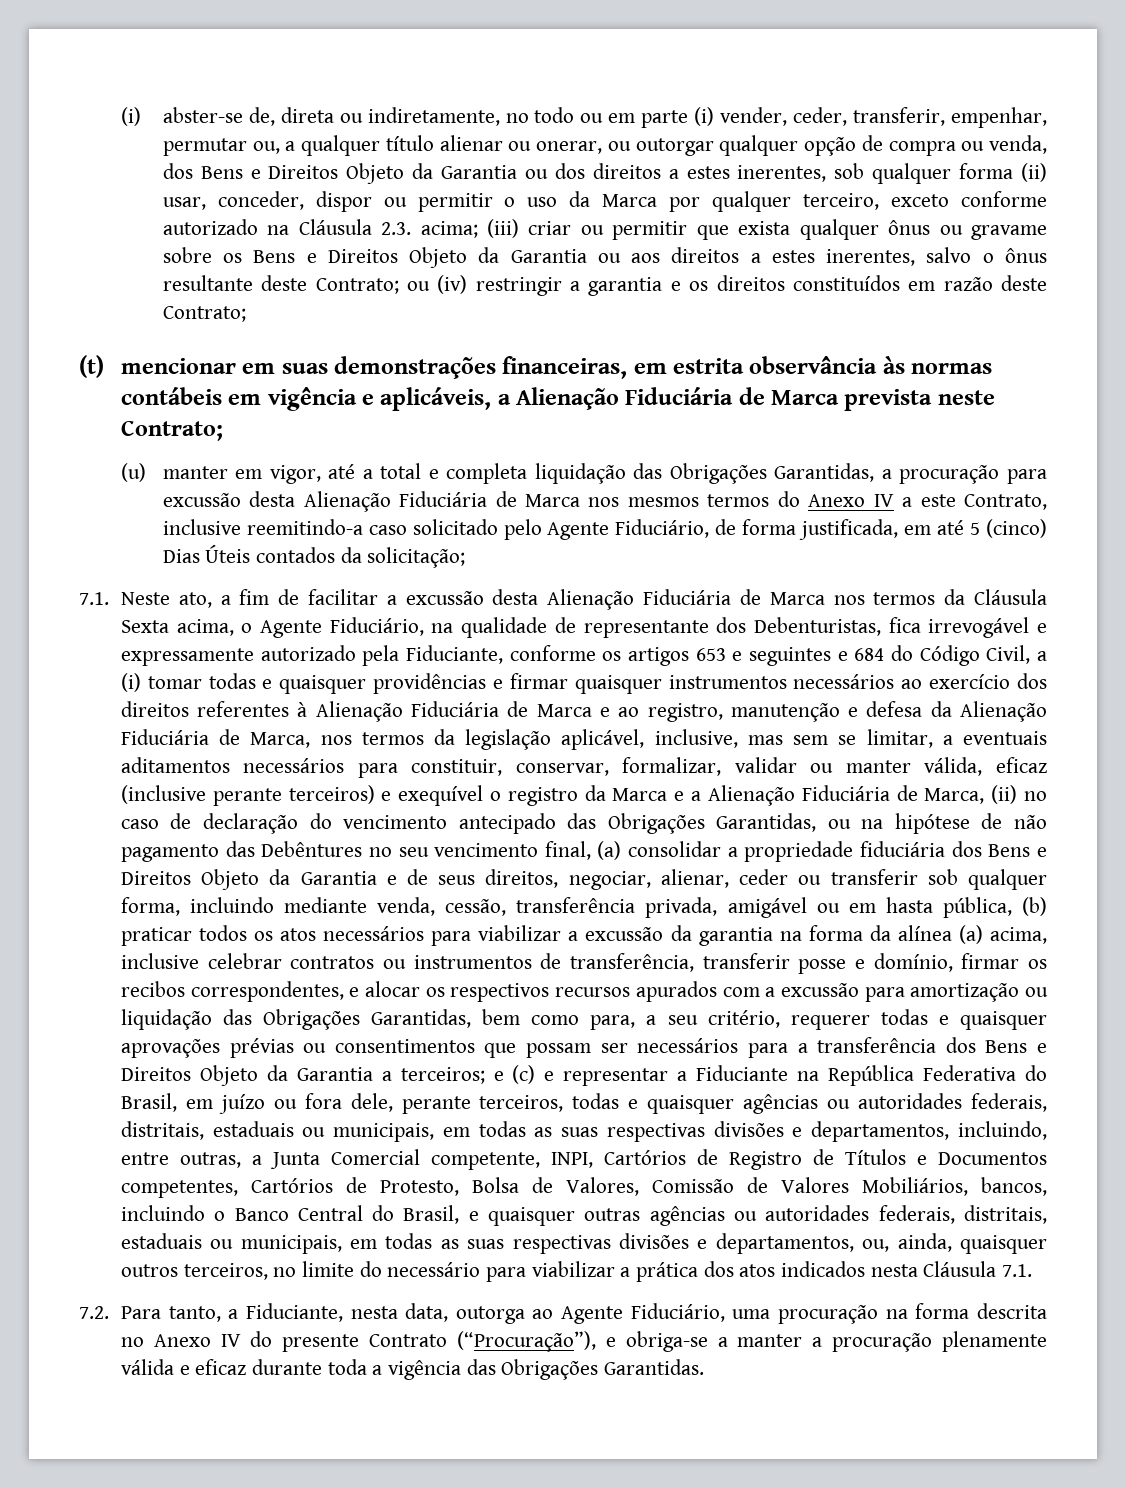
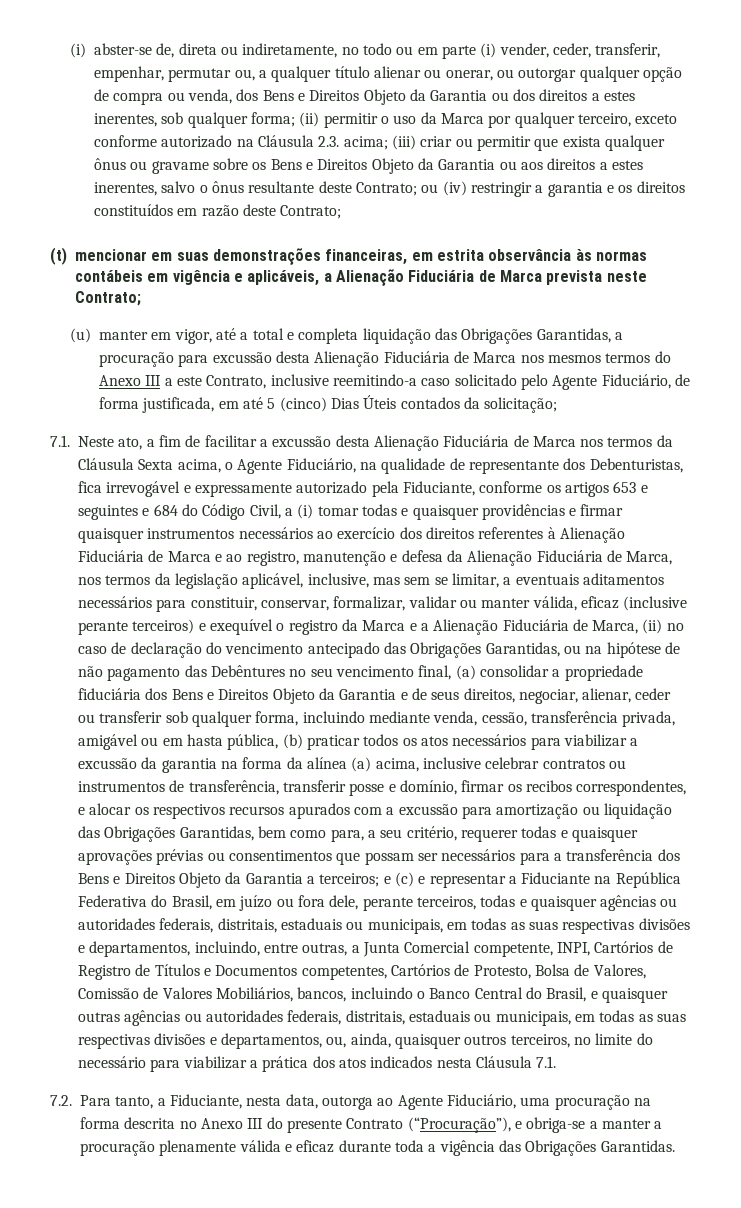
- (i) abster-se de, direta ou indiretamente, no todo ou em parte (i) vender, ceder, transferir, empenhar, permutar ou, a qualquer título alienar ou onerar, ou outorgar qualquer opção de compra ou venda, dos Bens e Direitos Objeto da Garantia ou dos direitos a estes inerentes, sob qualquer forma (ii) usar, conceder, dispor ou permitir o uso da Marca por qualquer terceiro, exceto conforme autorizado na Cláusula 2.3. acima;
+ (i) abster-se de, direta ou indiretamente, no todo ou em parte (i) vender, ceder, transferir, empenhar, permutar ou, a qualquer título alienar ou onerar, ou outorgar qualquer opção de compra ou venda, dos Bens e Direitos Objeto da Garantia ou dos direitos a estes inerentes, sob qualquer forma; (ii) permitir o uso da Marca por qualquer terceiro, exceto conforme autorizado na Cláusula 2.3. acima;
- (u) manter em vigor, até a total e completa liquidação das Obrigações Garantidas, a procuração para excussão desta Alienação Fiduciária de Marca nos mesmos termos do Anexo IV a este Contrato, inclusive reemitindo-a caso solicitado pelo Agente Fiduciário, de forma justificada, em até 5 (cinco) Dias Úteis contados da solicitação;
+ (u) manter em vigor, até a total e completa liquidação das Obrigações Garantidas, a procuração para excussão desta Alienação Fiduciária de Marca nos mesmos termos do Anexo III a este Contrato, inclusive reemitindo-a caso solicitado pelo Agente Fiduciário, de forma justificada, em até 5 (cinco) Dias Úteis contados da solicitação;
- 7.2. Para tanto, a Fiduciante, nesta data, outorga ao Agente Fiduciário, uma procuração na forma descrita no Anexo IV do presente Contrato (“Procuração”), e obriga-se a manter a procuração plenamente válida e eficaz durante toda a vigência das Obrigações Garantidas.
+ 7.2. Para tanto, a Fiduciante, nesta data, outorga ao Agente Fiduciário, uma procuração na forma descrita no Anexo III do presente Contrato (“Procuração”), e obriga-se a manter a procuração plenamente válida e eficaz durante toda a vigência das Obrigações Garantidas.

